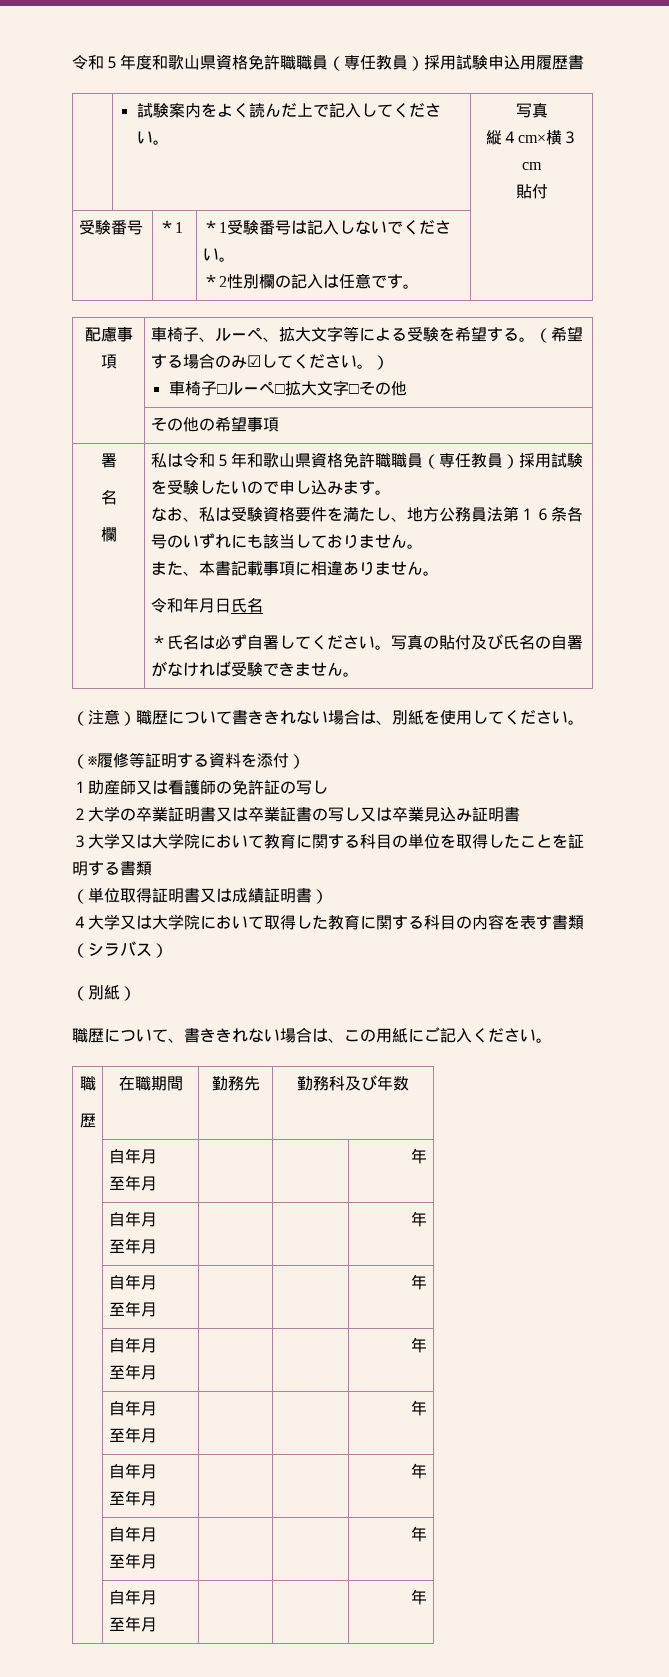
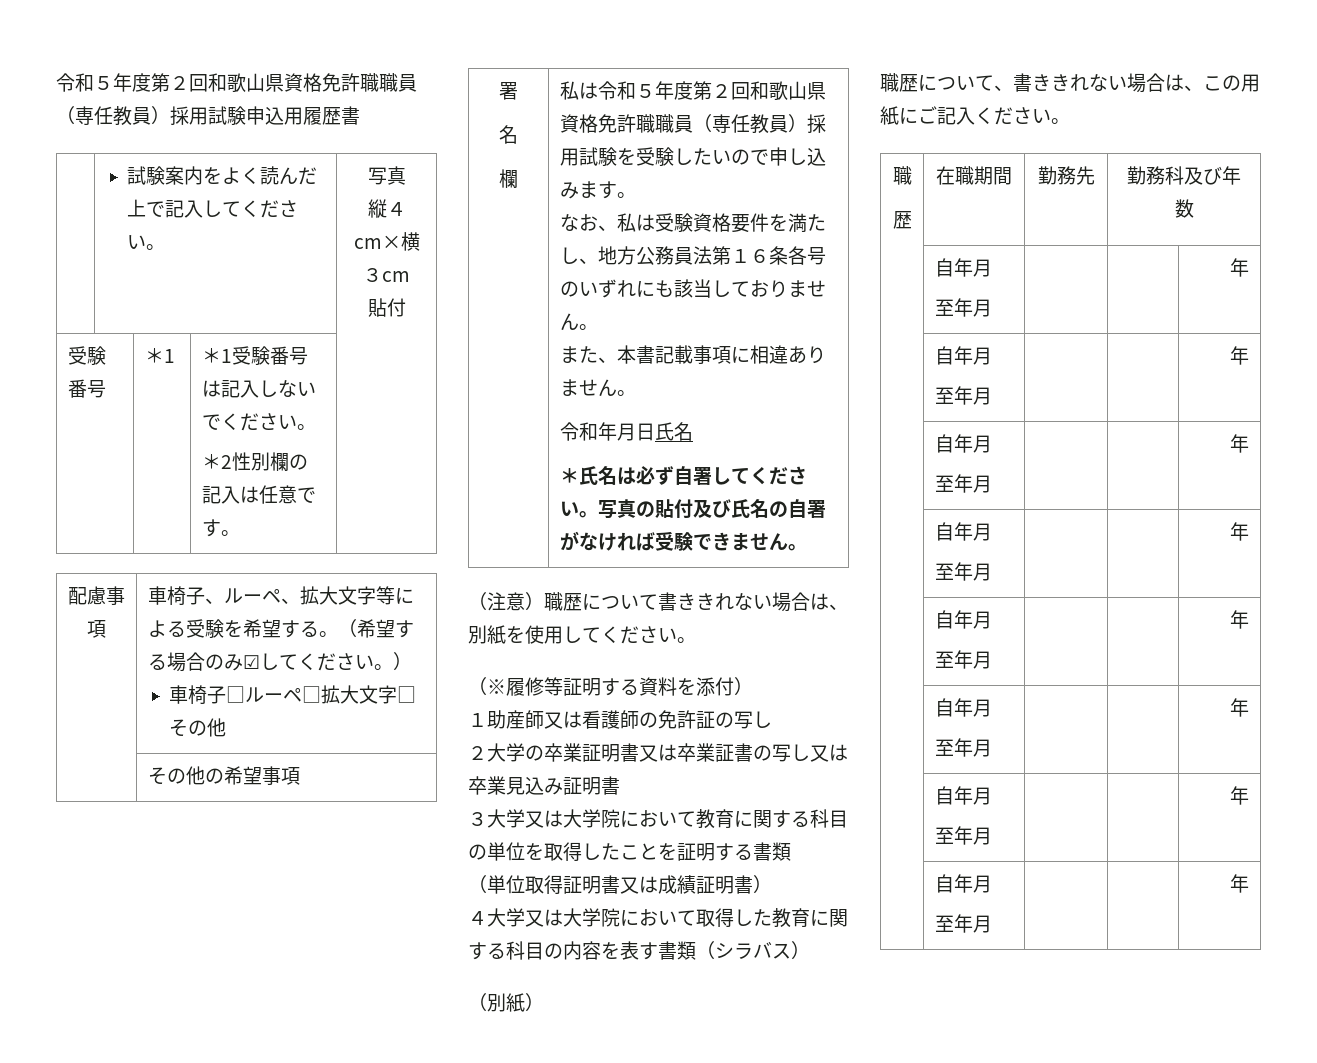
- 令和５年度和歌山県資格免許職職員（専任教員）採用試験申込用履歴書
+ 令和５年度第２回和歌山県資格免許職職員（専任教員）採用試験申込用履歴書
- 私は令和５年和歌山県資格免許職職員（専任教員）採用試験を受験したいので申し込みます。
+ 私は令和５年度第２回和歌山県資格免許職職員（専任教員）採用試験を受験したいので申し込みます。

